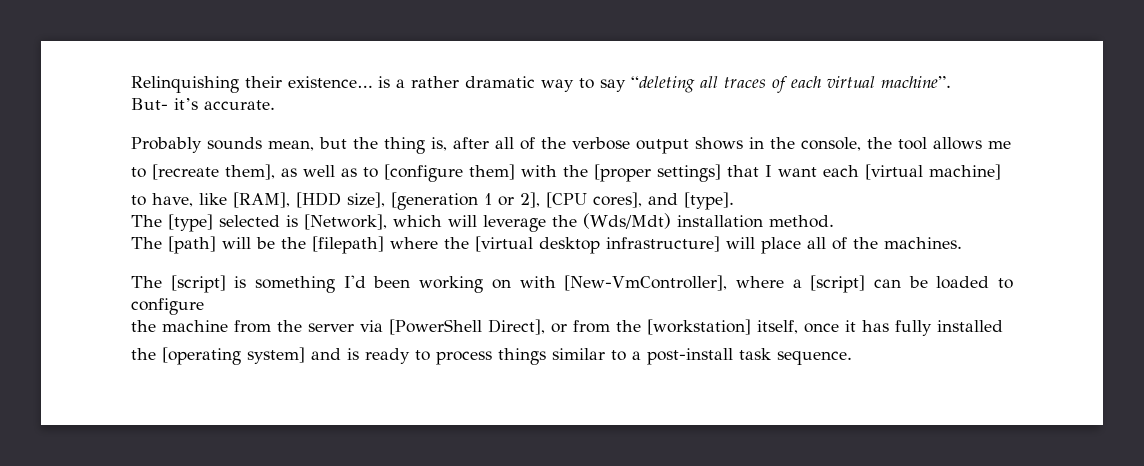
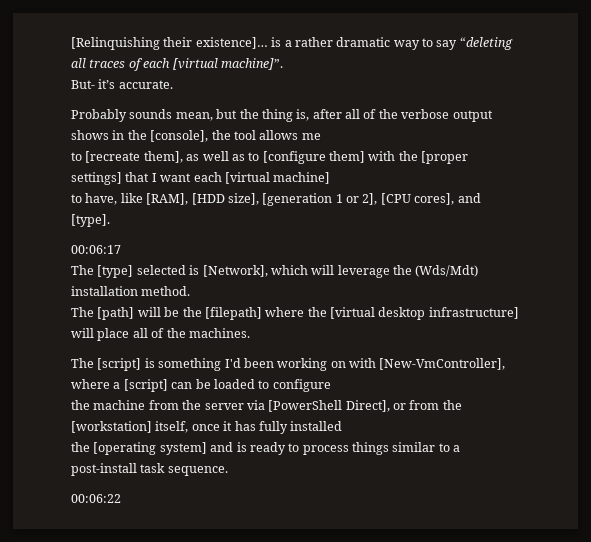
- Relinquishing their existence… is a rather dramatic way to say “deleting all traces of each virtual machine”.
+ [Relinquishing their existence]… is a rather dramatic way to say “deleting all traces of each [virtual machine]”.
- Probably sounds mean, but the thing is, after all of the verbose output shows in the console, the tool allows me
+ Probably sounds mean, but the thing is, after all of the verbose output shows in the [console], the tool allows me
+ 00:06:17
+ 00:06:22

